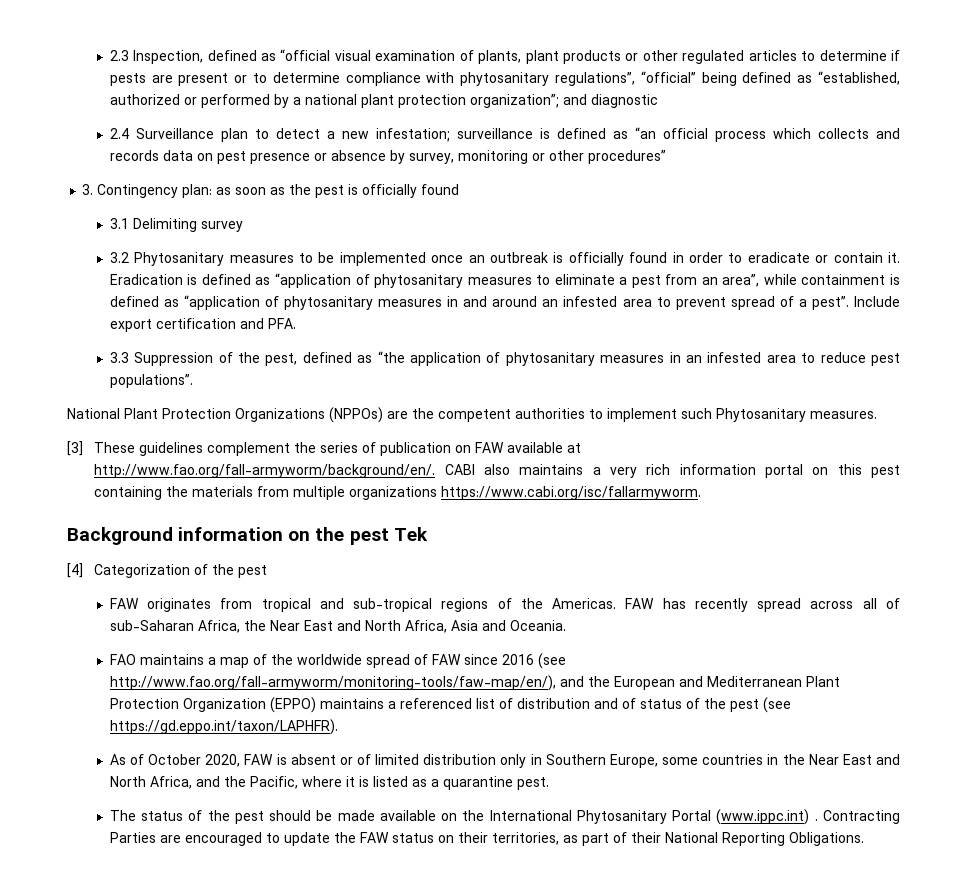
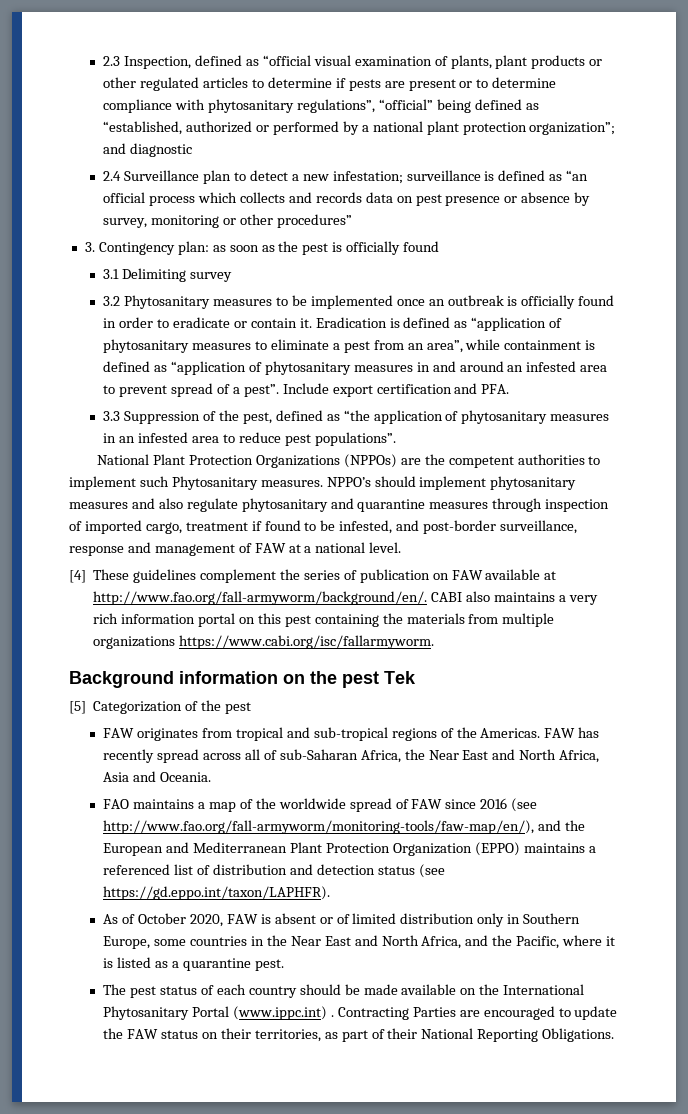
- National Plant Protection Organizations (NPPOs) are the competent authorities to implement such Phytosanitary measures.
- [3] These guidelines complement the series of publication on FAW available at http://www.fao.org/fall-armyworm/background/en/. CABI also maintains a very rich information portal on this pest containing the materials from multiple organizations https://www.cabi.org/isc/fallarmyworm.
+ National Plant Protection Organizations (NPPOs) are the competent authorities to implement such Phytosanitary measures. NPPO’s should implement phytosanitary measures and also regulate phytosanitary and quarantine measures through inspection of imported cargo, treatment if found to be infested, and post-border surveillance, response and management of FAW at a national level.
+ [4] These guidelines complement the series of publication on FAW available at http://www.fao.org/fall-armyworm/background/en/. CABI also maintains a very rich information portal on this pest containing the materials from multiple organizations https://www.cabi.org/isc/fallarmyworm.
- [4] Categorization of the pest
+ [5] Categorization of the pest
- FAO maintains a map of the worldwide spread of FAW since 2016 (see http://www.fao.org/fall-armyworm/monitoring-tools/faw-map/en/), and the European and Mediterranean Plant Protection Organization (EPPO) maintains a referenced list of distribution and of status of the pest (see https://gd.eppo.int/taxon/LAPHFR).
+ FAO maintains a map of the worldwide spread of FAW since 2016 (see http://www.fao.org/fall-armyworm/monitoring-tools/faw-map/en/), and the European and Mediterranean Plant Protection Organization (EPPO) maintains a referenced list of distribution and detection status (see https://gd.eppo.int/taxon/LAPHFR).
- The status of the pest should be made available on the International Phytosanitary Portal (www.ippc.int) .
+ The pest status of each country should be made available on the International Phytosanitary Portal (www.ippc.int) .

